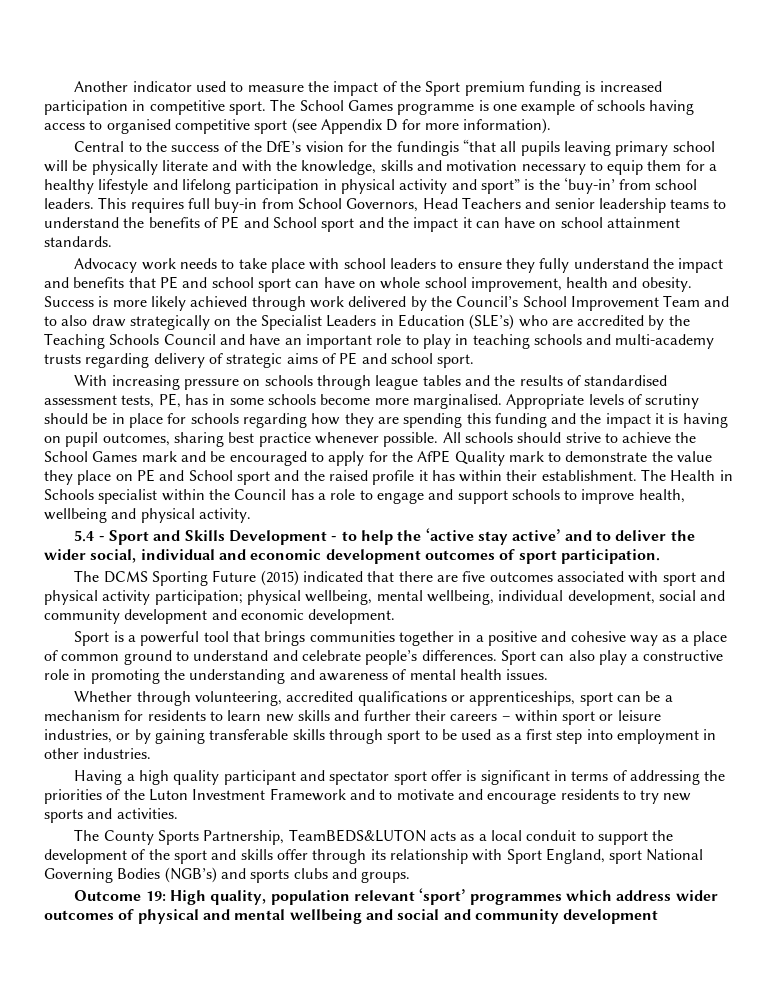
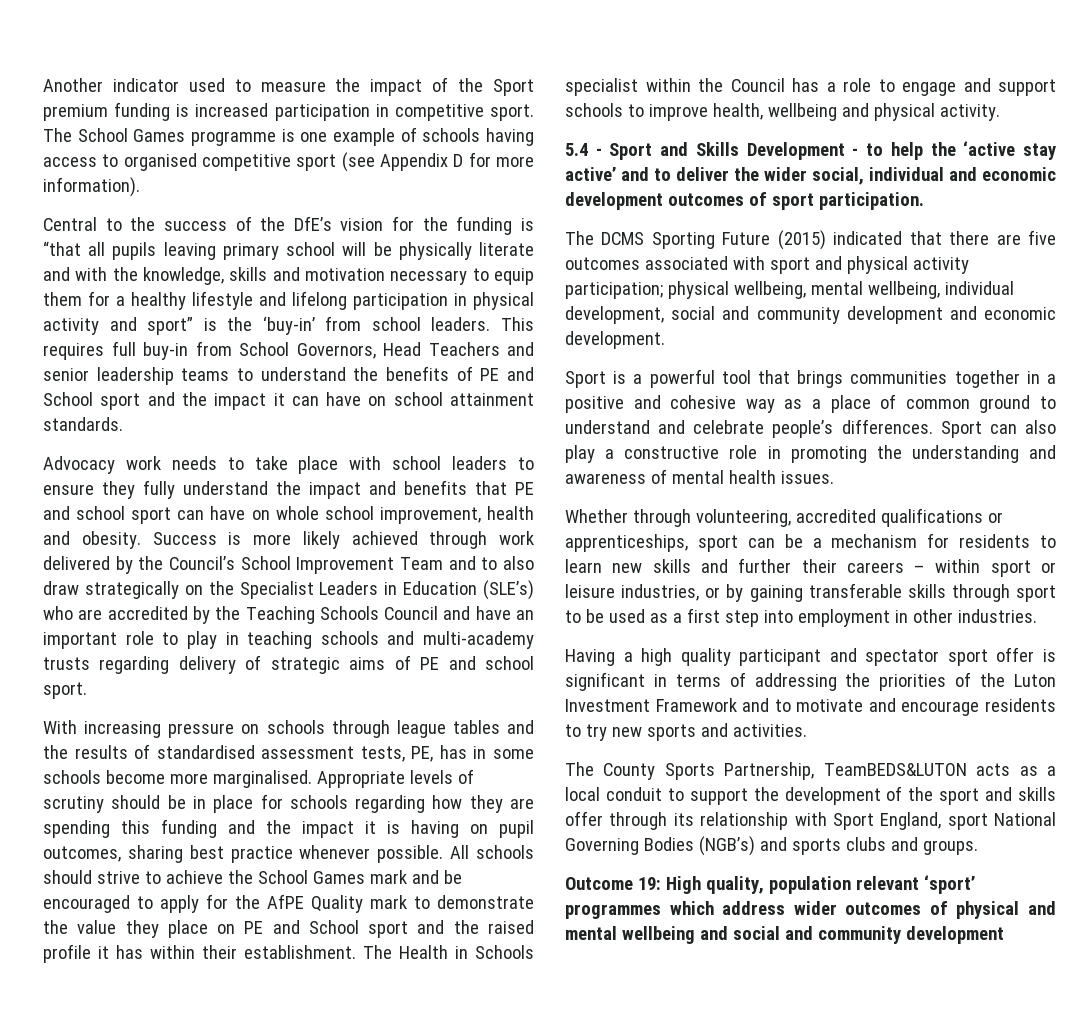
- Central to the success of the DfE’s vision for the fundingis “that all pupils leaving primary school will be physically literate and with the knowledge, skills and motivation necessary to equip them for a healthy lifestyle and lifelong participation in physical activity and sport” is the ‘buy-in’ from school leaders.
+ Central to the success of the DfE’s vision for the funding is “that all pupils leaving primary school will be physically literate and with the knowledge, skills and motivation necessary to equip them for a healthy lifestyle and lifelong participation in physical activity and sport” is the ‘buy-in’ from school leaders.

